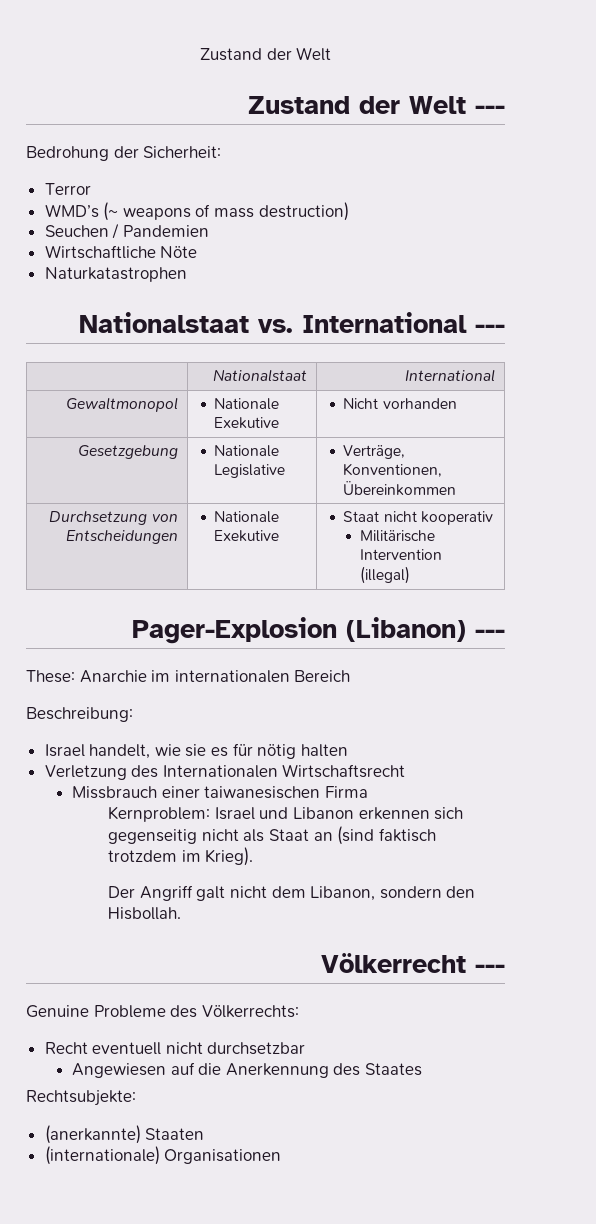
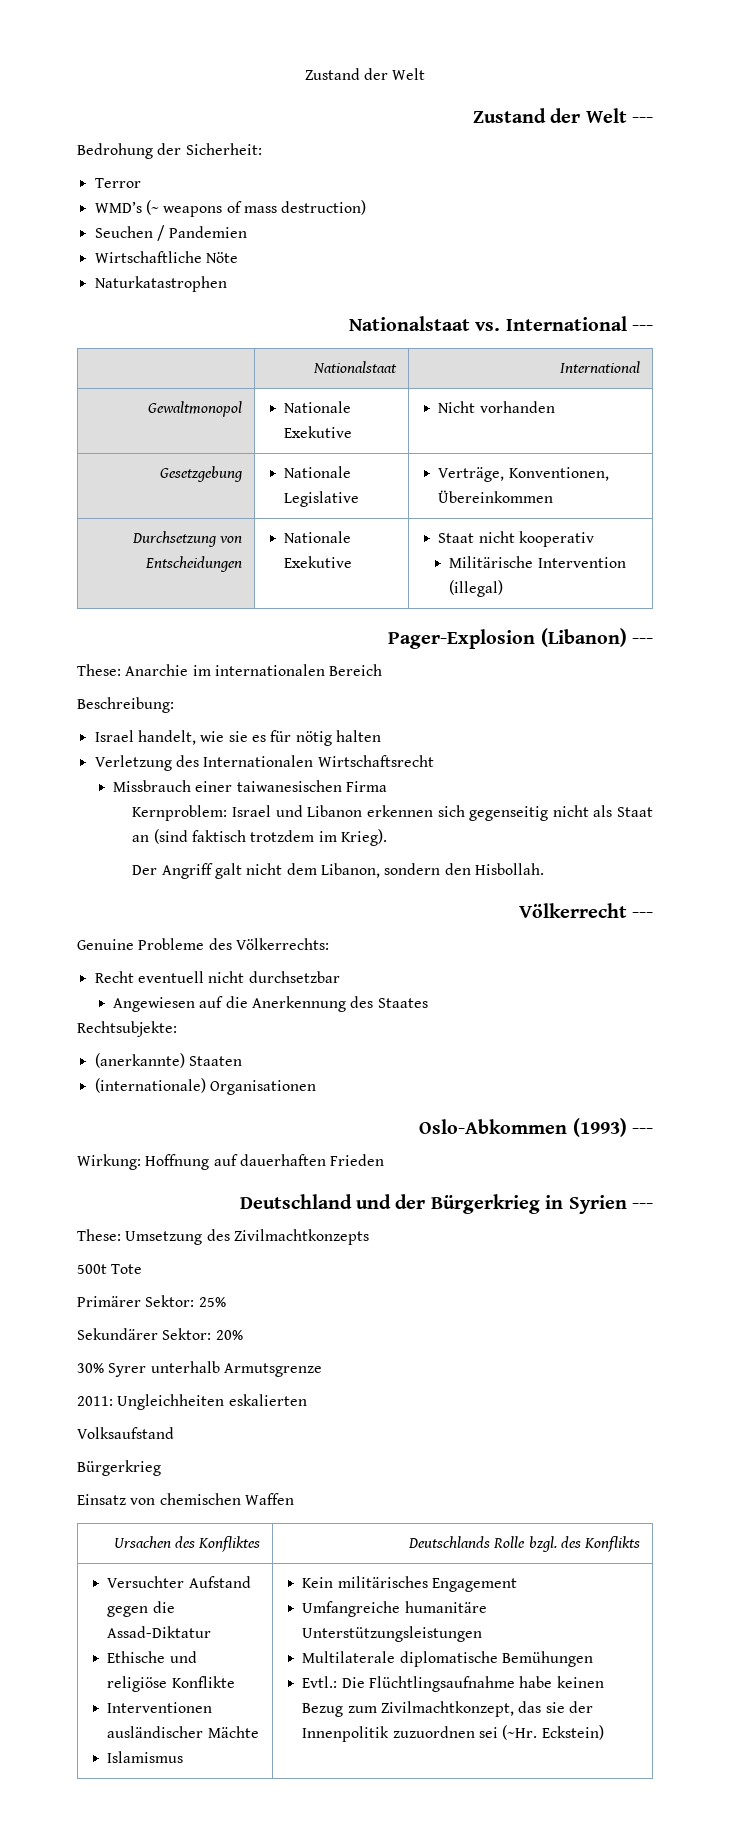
+ Oslo-Abkommen (1993) ---
+ Wirkung: Hoffnung auf dauerhaften Frieden
+ Deutschland und der Bürgerkrieg in Syrien ---
+ These: Umsetzung des Zivilmachtkonzepts
+ 500t Tote
+ Primärer Sektor: 25%
+ Sekundärer Sektor: 20%
+ 30% Syrer unterhalb Armutsgrenze
+ 2011: Ungleichheiten eskalierten
+ Volksaufstand
+ Bürgerkrieg
+ Einsatz von chemischen Waffen
+ Ursachen des Konfliktes | Deutschlands Rolle bzgl. des Konflikts
+ Versuchter Aufstand gegen die Assad-Diktatur
+ Ethische und religiöse Konflikte
+ Interventionen ausländischer Mächte
+ Islamismus | Kein militärisches Engagement
+ Umfangreiche humanitäre Unterstützungsleistungen
+ Multilaterale diplomatische Bemühungen
+ Evtl.: Die Flüchtlingsaufnahme habe keinen Bezug zum Zivilmachtkonzept, das sie der Innenpolitik zuzuordnen sei (~Hr. Eckstein)

